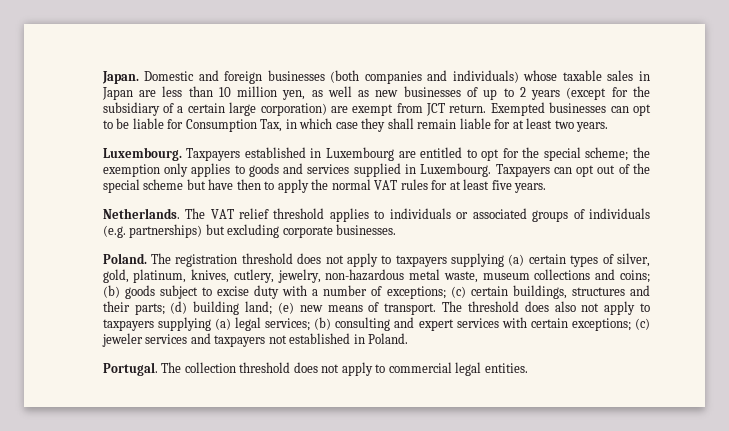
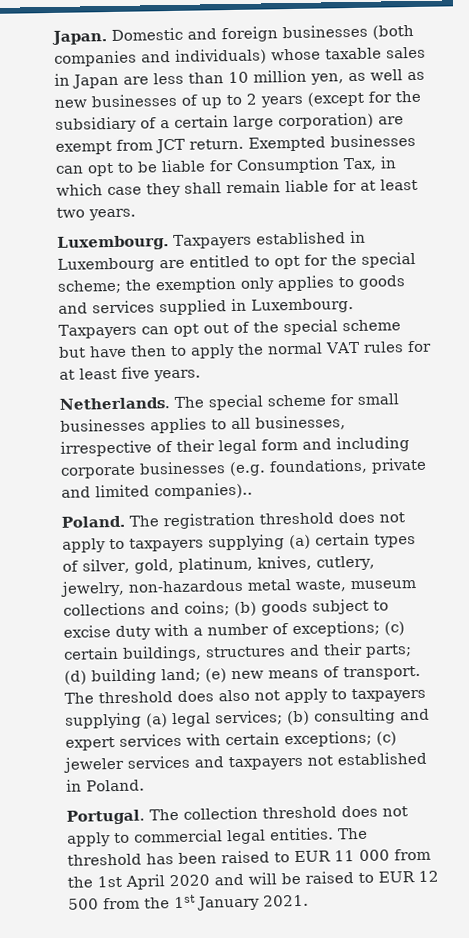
- The VAT relief threshold applies to individuals or associated groups of individuals (e.g. partnerships) but excluding corporate businesses.
+ The special scheme for small businesses applies to all businesses, irrespective of their legal form and including corporate businesses (e.g. foundations, private and limited companies)..
+ The threshold has been raised to EUR 11 000 from the 1st April 2020 and will be raised to EUR 12 500 from the 1st January 2021.

